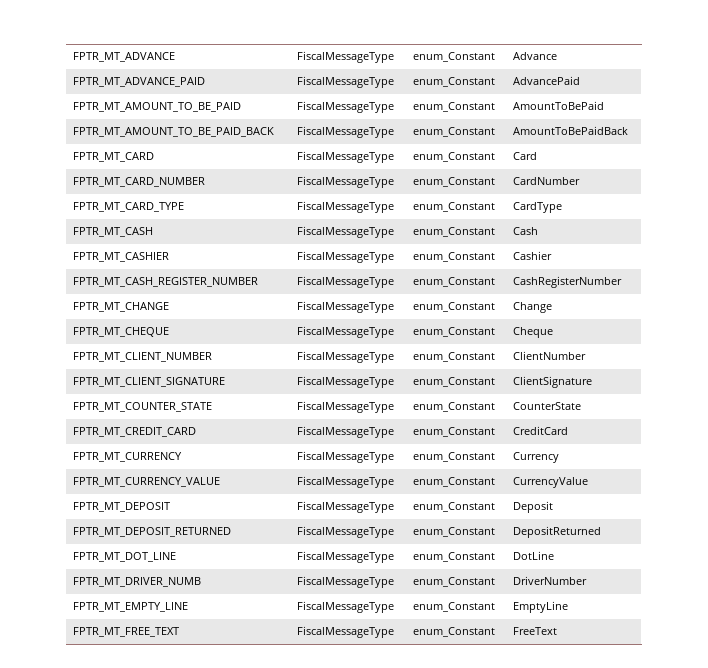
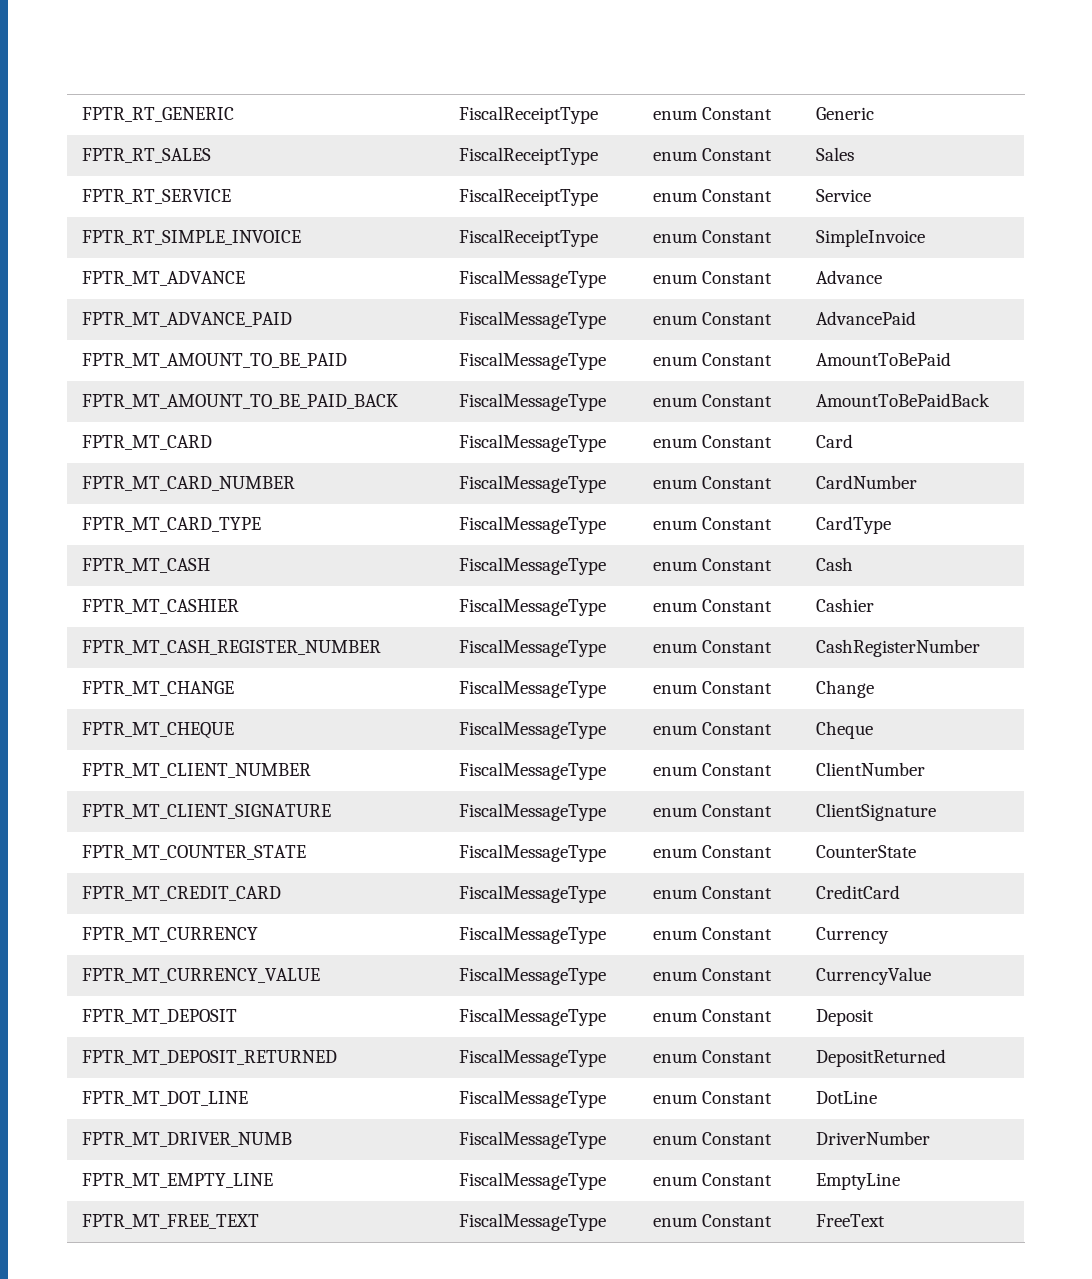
+ FPTR_RT_GENERIC | FiscalReceiptType | enum Constant | Generic
+ FPTR_RT_SALES | FiscalReceiptType | enum Constant | Sales
+ FPTR_RT_SERVICE | FiscalReceiptType | enum Constant | Service
+ FPTR_RT_SIMPLE_INVOICE | FiscalReceiptType | enum Constant | SimpleInvoice
- FPTR_MT_ADVANCE | FiscalMessageType | enum_Constant | Advance
+ FPTR_MT_ADVANCE | FiscalMessageType | enum Constant | Advance
- FPTR_MT_ADVANCE_PAID | FiscalMessageType | enum_Constant | AdvancePaid
+ FPTR_MT_ADVANCE_PAID | FiscalMessageType | enum Constant | AdvancePaid
- FPTR_MT_AMOUNT_TO_BE_PAID | FiscalMessageType | enum_Constant | AmountToBePaid
+ FPTR_MT_AMOUNT_TO_BE_PAID | FiscalMessageType | enum Constant | AmountToBePaid
- FPTR_MT_AMOUNT_TO_BE_PAID_BACK | FiscalMessageType | enum_Constant | AmountToBePaidBack
+ FPTR_MT_AMOUNT_TO_BE_PAID_BACK | FiscalMessageType | enum Constant | AmountToBePaidBack
- FPTR_MT_CARD | FiscalMessageType | enum_Constant | Card
+ FPTR_MT_CARD | FiscalMessageType | enum Constant | Card
- FPTR_MT_CARD_NUMBER | FiscalMessageType | enum_Constant | CardNumber
+ FPTR_MT_CARD_NUMBER | FiscalMessageType | enum Constant | CardNumber
- FPTR_MT_CARD_TYPE | FiscalMessageType | enum_Constant | CardType
+ FPTR_MT_CARD_TYPE | FiscalMessageType | enum Constant | CardType
- FPTR_MT_CASH | FiscalMessageType | enum_Constant | Cash
+ FPTR_MT_CASH | FiscalMessageType | enum Constant | Cash
- FPTR_MT_CASHIER | FiscalMessageType | enum_Constant | Cashier
+ FPTR_MT_CASHIER | FiscalMessageType | enum Constant | Cashier
- FPTR_MT_CASH_REGISTER_NUMBER | FiscalMessageType | enum_Constant | CashRegisterNumber
+ FPTR_MT_CASH_REGISTER_NUMBER | FiscalMessageType | enum Constant | CashRegisterNumber
- FPTR_MT_CHANGE | FiscalMessageType | enum_Constant | Change
+ FPTR_MT_CHANGE | FiscalMessageType | enum Constant | Change
- FPTR_MT_CHEQUE | FiscalMessageType | enum_Constant | Cheque
+ FPTR_MT_CHEQUE | FiscalMessageType | enum Constant | Cheque
- FPTR_MT_CLIENT_NUMBER | FiscalMessageType | enum_Constant | ClientNumber
+ FPTR_MT_CLIENT_NUMBER | FiscalMessageType | enum Constant | ClientNumber
- FPTR_MT_CLIENT_SIGNATURE | FiscalMessageType | enum_Constant | ClientSignature
+ FPTR_MT_CLIENT_SIGNATURE | FiscalMessageType | enum Constant | ClientSignature
- FPTR_MT_COUNTER_STATE | FiscalMessageType | enum_Constant | CounterState
+ FPTR_MT_COUNTER_STATE | FiscalMessageType | enum Constant | CounterState
- FPTR_MT_CREDIT_CARD | FiscalMessageType | enum_Constant | CreditCard
+ FPTR_MT_CREDIT_CARD | FiscalMessageType | enum Constant | CreditCard
- FPTR_MT_CURRENCY | FiscalMessageType | enum_Constant | Currency
+ FPTR_MT_CURRENCY | FiscalMessageType | enum Constant | Currency
- FPTR_MT_CURRENCY_VALUE | FiscalMessageType | enum_Constant | CurrencyValue
+ FPTR_MT_CURRENCY_VALUE | FiscalMessageType | enum Constant | CurrencyValue
- FPTR_MT_DEPOSIT | FiscalMessageType | enum_Constant | Deposit
+ FPTR_MT_DEPOSIT | FiscalMessageType | enum Constant | Deposit
- FPTR_MT_DEPOSIT_RETURNED | FiscalMessageType | enum_Constant | DepositReturned
+ FPTR_MT_DEPOSIT_RETURNED | FiscalMessageType | enum Constant | DepositReturned
- FPTR_MT_DOT_LINE | FiscalMessageType | enum_Constant | DotLine
+ FPTR_MT_DOT_LINE | FiscalMessageType | enum Constant | DotLine
- FPTR_MT_DRIVER_NUMB | FiscalMessageType | enum_Constant | DriverNumber
+ FPTR_MT_DRIVER_NUMB | FiscalMessageType | enum Constant | DriverNumber
- FPTR_MT_EMPTY_LINE | FiscalMessageType | enum_Constant | EmptyLine
+ FPTR_MT_EMPTY_LINE | FiscalMessageType | enum Constant | EmptyLine
- FPTR_MT_FREE_TEXT | FiscalMessageType | enum_Constant | FreeText
+ FPTR_MT_FREE_TEXT | FiscalMessageType | enum Constant | FreeText

